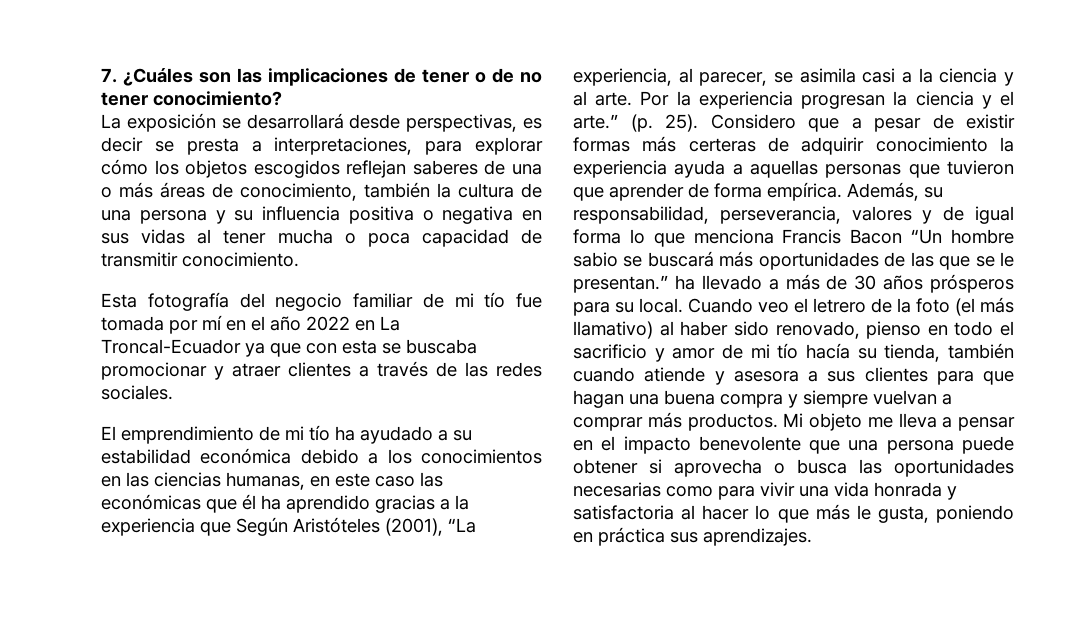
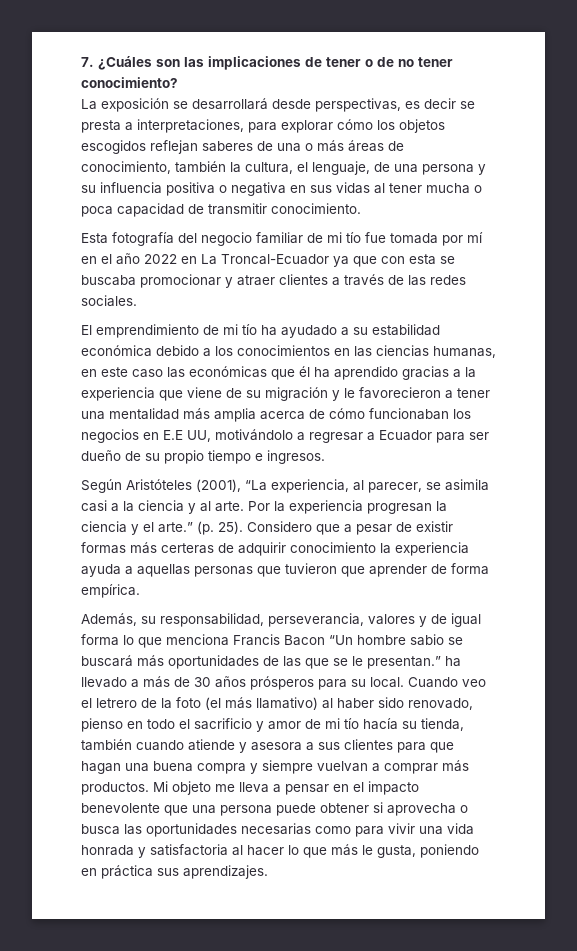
- La exposición se desarrollará desde perspectivas, es decir se presta a interpretaciones, para explorar cómo los objetos escogidos reflejan saberes de una o más áreas de conocimiento, también la cultura de una persona y su influencia positiva o negativa en sus vidas al tener mucha o poca capacidad de transmitir conocimiento.
+ La exposición se desarrollará desde perspectivas, es decir se presta a interpretaciones, para explorar cómo los objetos escogidos reflejan saberes de una o más áreas de conocimiento, también la cultura, el lenguaje, de una persona y su influencia positiva o negativa en sus vidas al tener mucha o poca capacidad de transmitir conocimiento.
- El emprendimiento de mi tío ha ayudado a su estabilidad económica debido a los conocimientos en las ciencias humanas, en este caso las económicas que él ha aprendido gracias a la experiencia que Según Aristóteles (2001), “La experiencia, al parecer, se asimila casi a la ciencia y al arte.
+ El emprendimiento de mi tío ha ayudado a su estabilidad económica debido a los conocimientos en las ciencias humanas, en este caso las económicas que él ha aprendido gracias a la experiencia que viene de su migración y le favorecieron a tener una mentalidad más amplia acerca de cómo funcionaban los negocios en E.E UU, motivándolo a regresar a Ecuador para ser dueño de su propio tiempo e ingresos.
+ Según Aristóteles (2001), “La experiencia, al parecer, se asimila casi a la ciencia y al arte.
- Considero que a pesar de existir formas más certeras de adquirir conocimiento la experiencia ayuda a aquellas personas que tuvieron que aprender de forma empírica. Además, su responsabilidad, perseverancia, valores y de igual forma lo que menciona Francis Bacon “Un hombre sabio se buscará más oportunidades de las que se le presentan.” ha llevado a más de 30 años prósperos para su local.
+ Considero que a pesar de existir formas más certeras de adquirir conocimiento la experiencia ayuda a aquellas personas que tuvieron que aprender de forma empírica.
+ Además, su responsabilidad, perseverancia, valores y de igual forma lo que menciona Francis Bacon “Un hombre sabio se buscará más oportunidades de las que se le presentan.” ha llevado a más de 30 años prósperos para su local.

